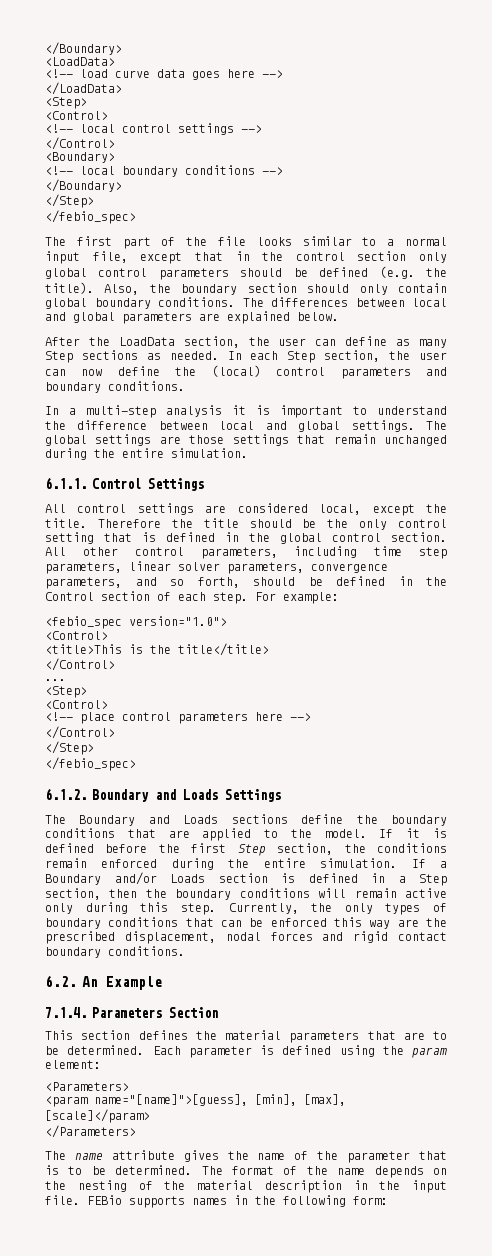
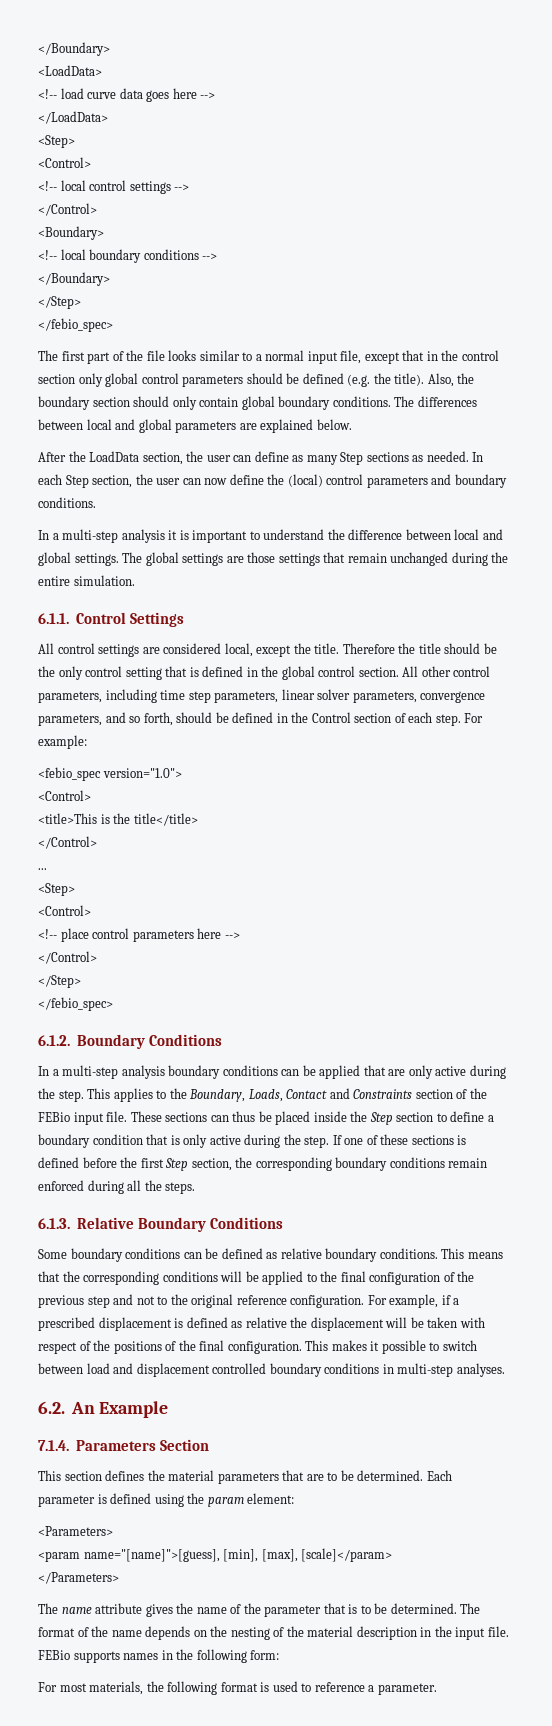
- 6.1.2. Boundary and Loads Settings
- The Boundary and Loads sections define the boundary conditions that are applied to the model. If it is defined before the first Step section, the conditions remain enforced during the entire simulation. If a Boundary and/or Loads section is defined in a Step section, then the boundary conditions will remain active only during this step. Currently, the only types of boundary conditions that can be enforced this way are the prescribed displacement, nodal forces and rigid contact boundary conditions.
+ 6.1.2. Boundary Conditions
+ In a multi-step analysis boundary conditions can be applied that are only active during the step. This applies to the Boundary, Loads, Contact and Constraints section of the FEBio input file. These sections can thus be placed inside the Step section to define a boundary condition that is only active during the step. If one of these sections is defined before the first Step section, the corresponding boundary conditions remain enforced during all the steps.
+ 6.1.3. Relative Boundary Conditions
+ Some boundary conditions can be defined as relative boundary conditions. This means that the corresponding conditions will be applied to the final configuration of the previous step and not to the original reference configuration. For example, if a prescribed displacement is defined as relative the displacement will be taken with respect of the positions of the final configuration. This makes it possible to switch between load and displacement controlled boundary conditions in multi-step analyses.
+ For most materials, the following format is used to reference a parameter.

